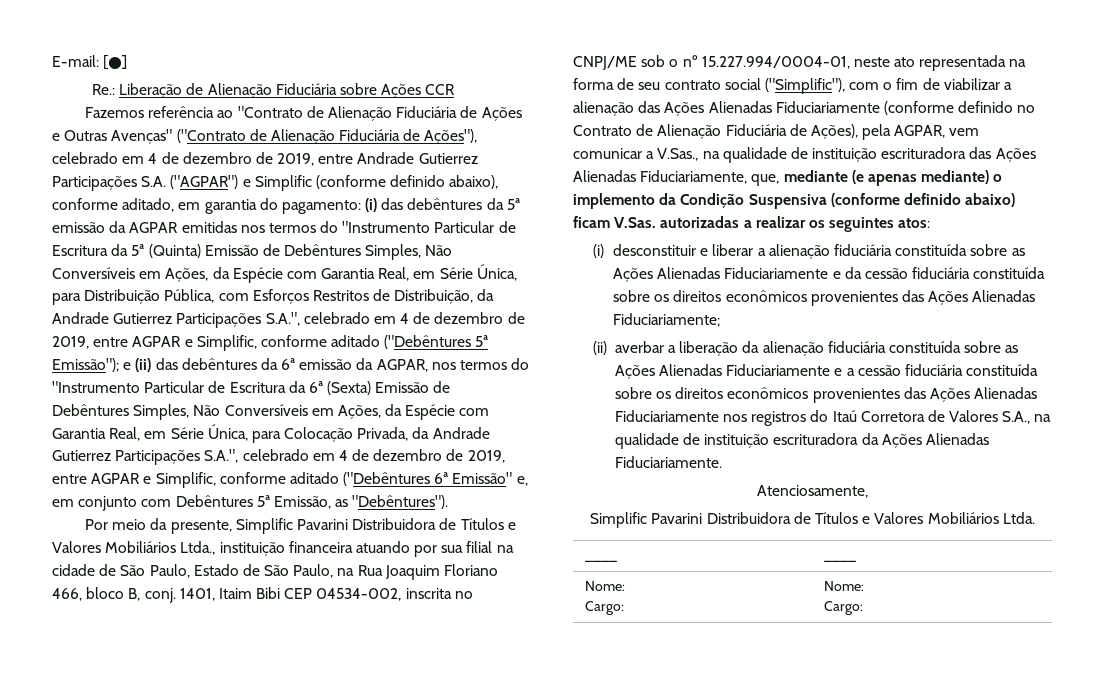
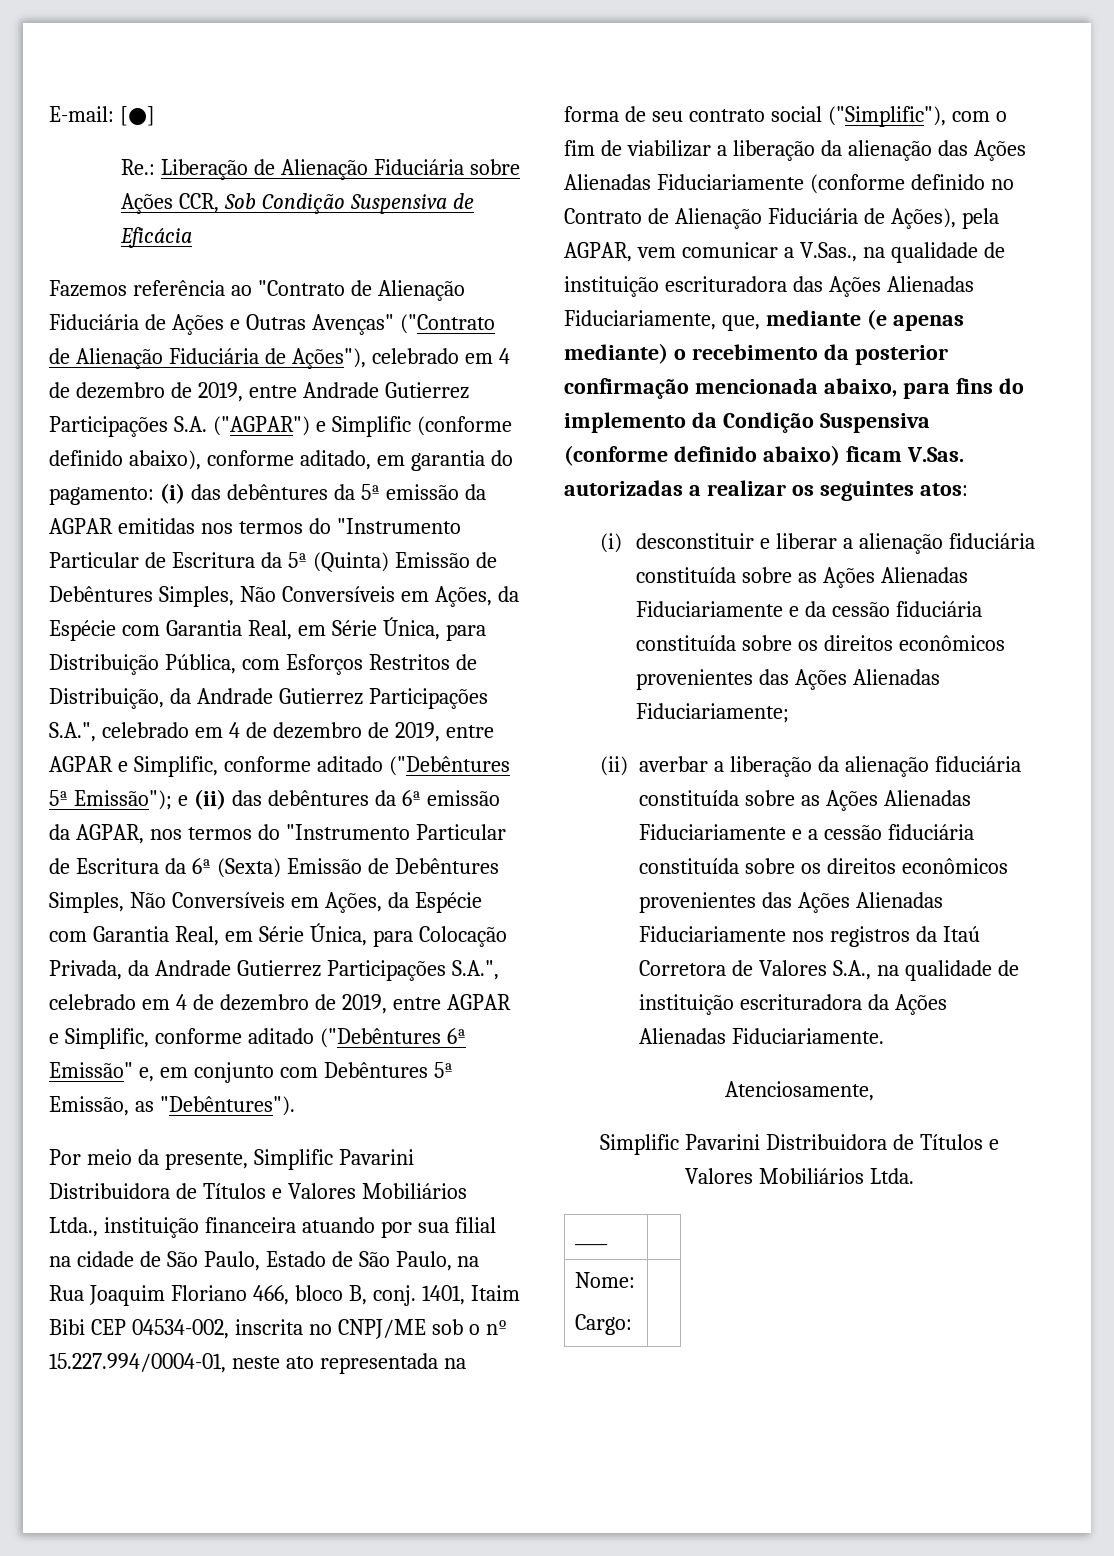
- Re.: Liberação de Alienação Fiduciária sobre Ações CCR
+ Re.: Liberação de Alienação Fiduciária sobre Ações CCR, Sob Condição Suspensiva de Eficácia
- 1401, Itaim Bibi CEP 04534-002, inscrita no CNPJ/ME sob o nº 15.227.994/0004-01, neste ato representada na forma de seu contrato social ("Simplific"), com o fim de viabilizar a alienação das Ações Alienadas Fiduciariamente (conforme definido no Contrato de Alienação Fiduciária de Ações), pela AGPAR, vem comunicar a V.Sas., na qualidade de instituição escrituradora das Ações Alienadas Fiduciariamente, que, mediante (e apenas mediante) o implemento da Condição Suspensiva (conforme definido abaixo) ficam V.Sas. autorizadas a realizar os seguintes atos:
+ 1401, Itaim Bibi CEP 04534-002, inscrita no CNPJ/ME sob o nº 15.227.994/0004-01, neste ato representada na forma de seu contrato social ("Simplific"), com o fim de viabilizar a liberação da alienação das Ações Alienadas Fiduciariamente (conforme definido no Contrato de Alienação Fiduciária de Ações), pela AGPAR, vem comunicar a V.Sas., na qualidade de instituição escrituradora das Ações Alienadas Fiduciariamente, que, mediante (e apenas mediante) o recebimento da posterior confirmação mencionada abaixo, para fins do implemento da Condição Suspensiva (conforme definido abaixo) ficam V.Sas. autorizadas a realizar os seguintes atos:
- (ii) averbar a liberação da alienação fiduciária constituída sobre as Ações Alienadas Fiduciariamente e a cessão fiduciária constituída sobre os direitos econômicos provenientes das Ações Alienadas Fiduciariamente nos registros do Itaú Corretora de Valores S.A., na qualidade de instituição escrituradora da Ações Alienadas Fiduciariamente.
+ (ii) averbar a liberação da alienação fiduciária constituída sobre as Ações Alienadas Fiduciariamente e a cessão fiduciária constituída sobre os direitos econômicos provenientes das Ações Alienadas Fiduciariamente nos registros da Itaú Corretora de Valores S.A., na qualidade de instituição escrituradora da Ações Alienadas Fiduciariamente.
- ____ | ____
+ ____ |
  Nome:
- Cargo: | Nome:
- Cargo:
+ Cargo: |

